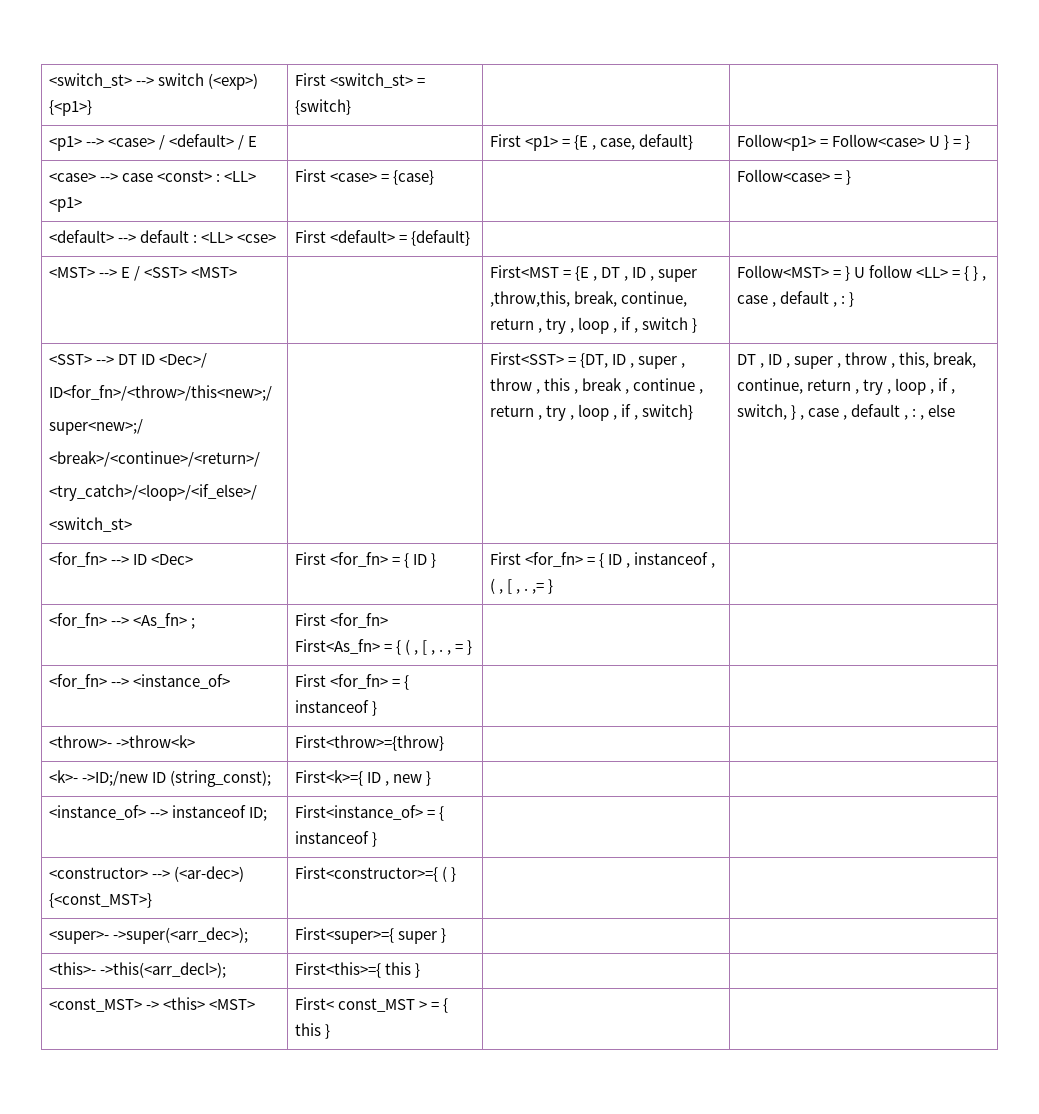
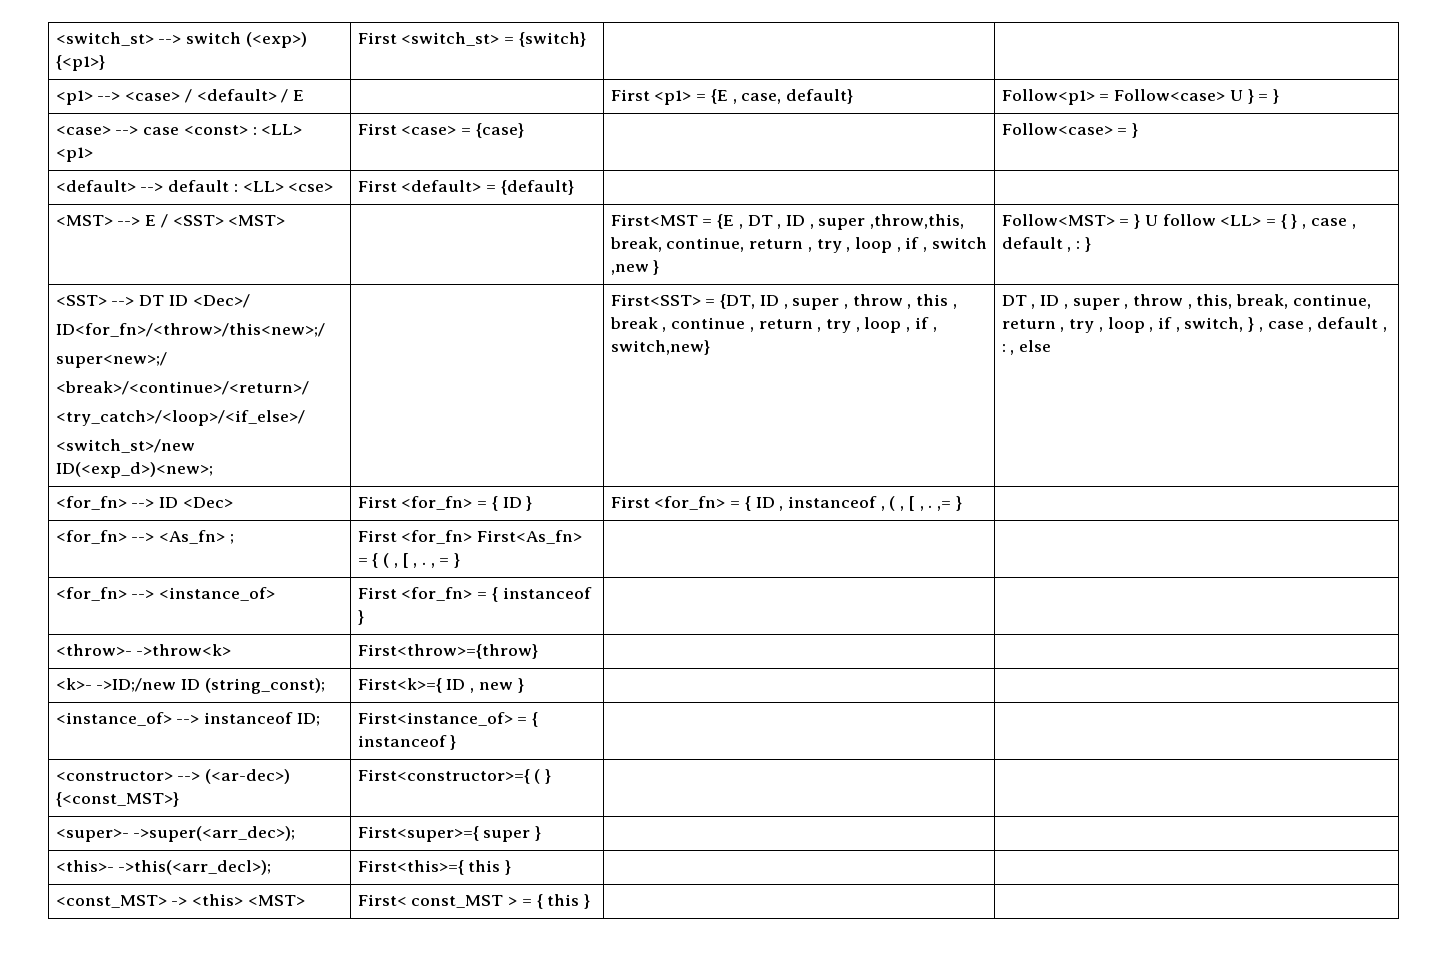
- First<MST = {E , DT , ID , super ,throw,this, break, continue, return , try , loop , if , switch }
+ First<MST = {E , DT , ID , super ,throw,this, break, continue, return , try , loop , if , switch ,new }
  <try_catch>/<loop>/<if_else>/
- <switch_st>
+ <switch_st>/new ID(<exp_d>)<new>;
- First<SST> = {DT, ID , super , throw , this , break , continue , return , try , loop , if , switch}
+ First<SST> = {DT, ID , super , throw , this , break , continue , return , try , loop , if , switch,new}

